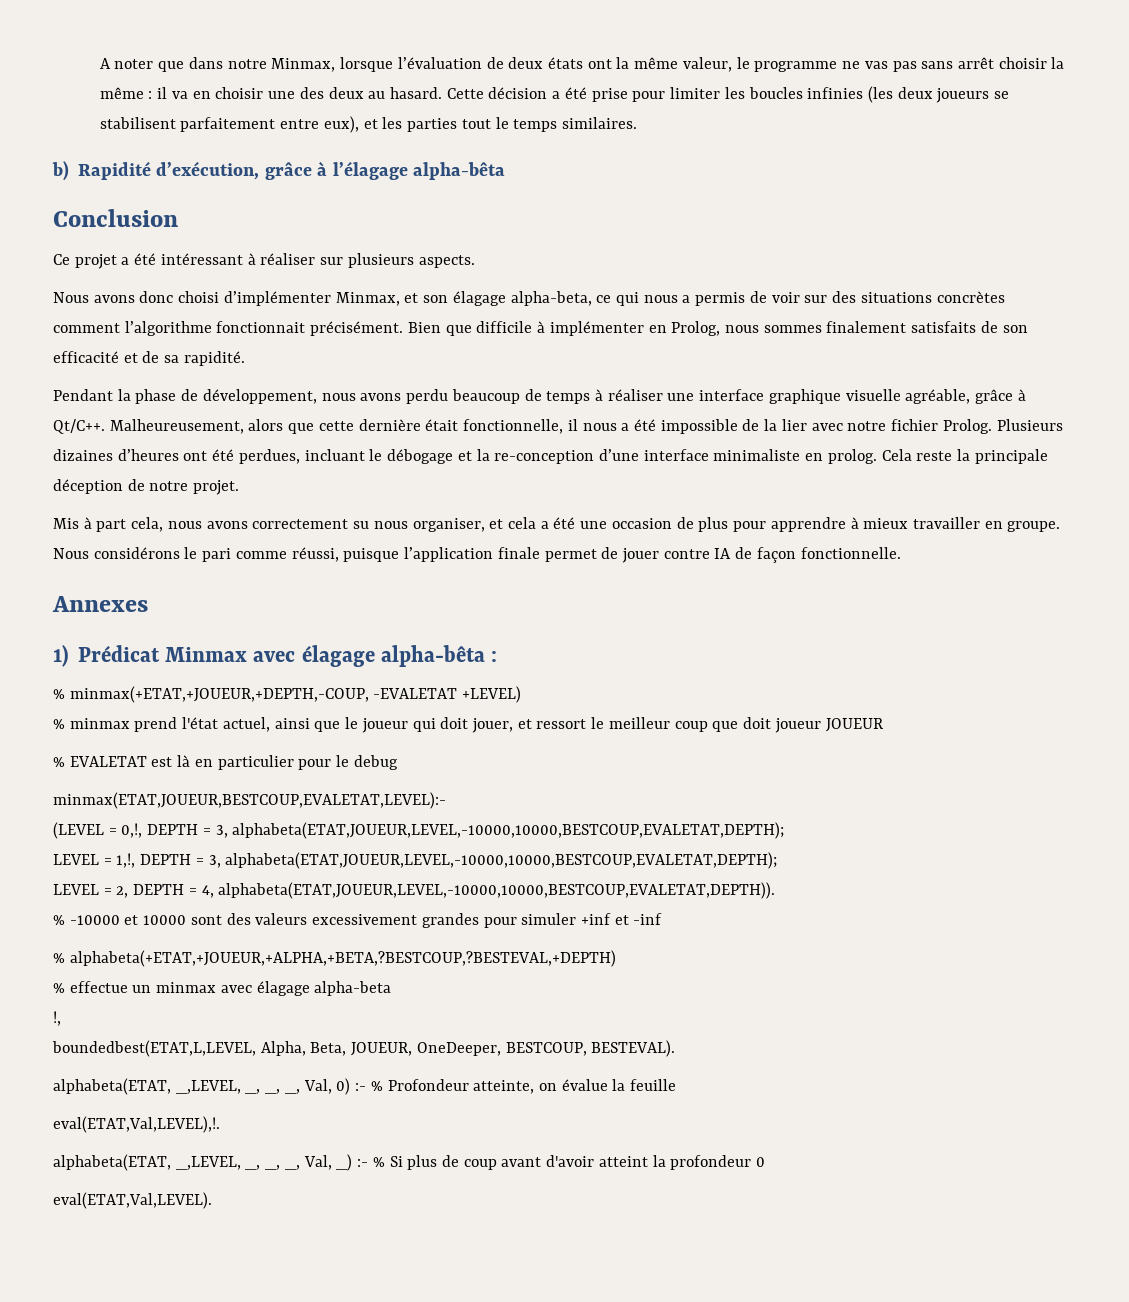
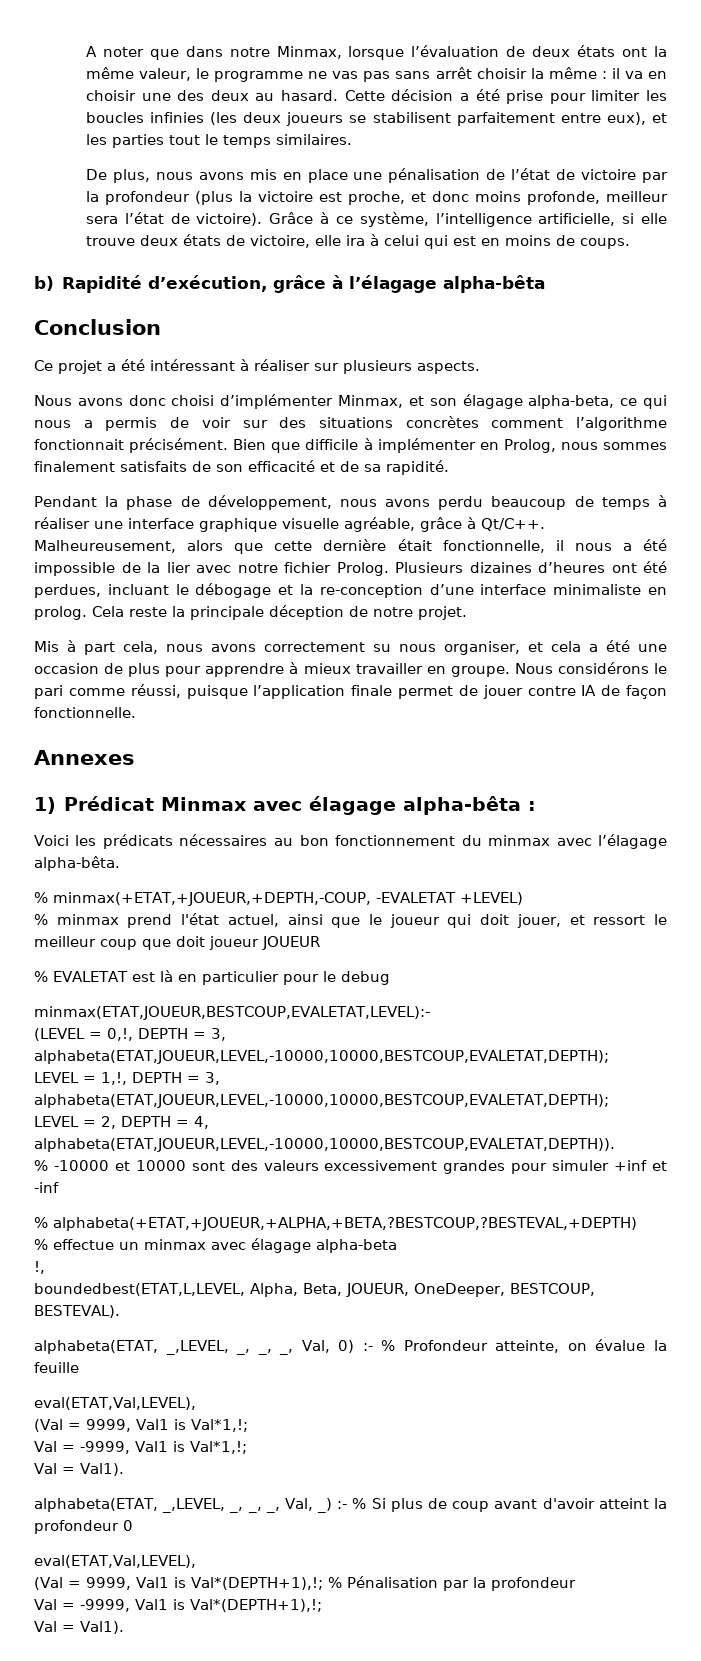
+ De plus, nous avons mis en place une pénalisation de l’état de victoire par la profondeur (plus la victoire est proche, et donc moins profonde, meilleur sera l’état de victoire). Grâce à ce système, l’intelligence artificielle, si elle trouve deux états de victoire, elle ira à celui qui est en moins de coups.
+ Voici les prédicats nécessaires au bon fonctionnement du minmax avec l’élagage alpha-bêta.
  alphabeta(ETAT, _,LEVEL, _, _, _, Val, 0) :- % Profondeur atteinte, on évalue la feuille
- eval(ETAT,Val,LEVEL),!.
+ eval(ETAT,Val,LEVEL),
+ (Val = 9999, Val1 is Val*1,!;
+ Val = -9999, Val1 is Val*1,!;
+ Val = Val1).
  alphabeta(ETAT, _,LEVEL, _, _, _, Val, _) :- % Si plus de coup avant d'avoir atteint la profondeur 0
- eval(ETAT,Val,LEVEL).
+ eval(ETAT,Val,LEVEL),
+ (Val = 9999, Val1 is Val*(DEPTH+1),!; % Pénalisation par la profondeur
+ Val = -9999, Val1 is Val*(DEPTH+1),!;
+ Val = Val1).

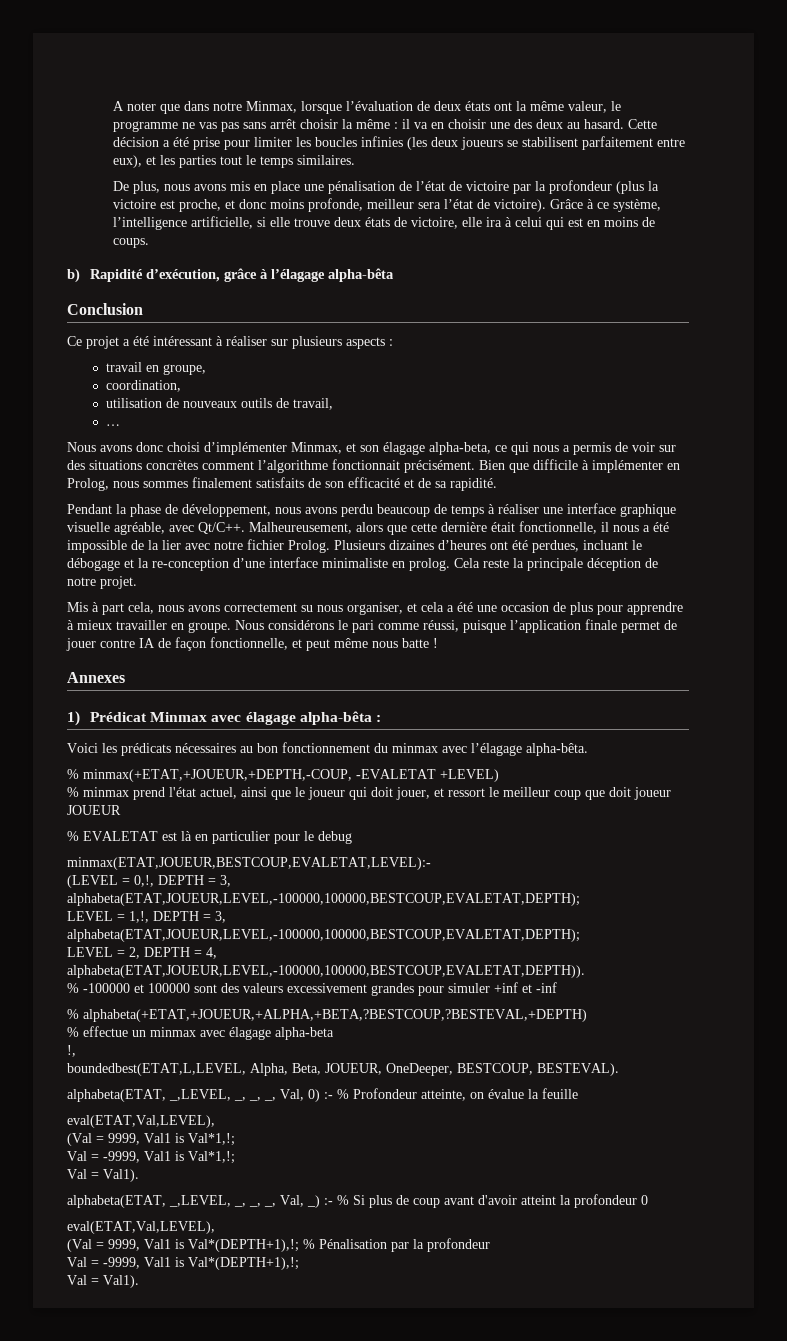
- Ce projet a été intéressant à réaliser sur plusieurs aspects.
+ Ce projet a été intéressant à réaliser sur plusieurs aspects :
+ travail en groupe,
+ coordination,
+ utilisation de nouveaux outils de travail,
+ …
- Pendant la phase de développement, nous avons perdu beaucoup de temps à réaliser une interface graphique visuelle agréable, grâce à Qt/C++.
+ Pendant la phase de développement, nous avons perdu beaucoup de temps à réaliser une interface graphique visuelle agréable, avec Qt/C++.
- Nous considérons le pari comme réussi, puisque l’application finale permet de jouer contre IA de façon fonctionnelle.
+ Nous considérons le pari comme réussi, puisque l’application finale permet de jouer contre IA de façon fonctionnelle, et peut même nous batte !
- (LEVEL = 0,!, DEPTH = 3, alphabeta(ETAT,JOUEUR,LEVEL,-10000,10000,BESTCOUP,EVALETAT,DEPTH);
+ (LEVEL = 0,!, DEPTH = 3, alphabeta(ETAT,JOUEUR,LEVEL,-100000,100000,BESTCOUP,EVALETAT,DEPTH);
- LEVEL = 1,!, DEPTH = 3, alphabeta(ETAT,JOUEUR,LEVEL,-10000,10000,BESTCOUP,EVALETAT,DEPTH);
+ LEVEL = 1,!, DEPTH = 3, alphabeta(ETAT,JOUEUR,LEVEL,-100000,100000,BESTCOUP,EVALETAT,DEPTH);
- LEVEL = 2, DEPTH = 4, alphabeta(ETAT,JOUEUR,LEVEL,-10000,10000,BESTCOUP,EVALETAT,DEPTH)).
- % -10000 et 10000 sont des valeurs excessivement grandes pour simuler +inf et -inf
+ LEVEL = 2, DEPTH = 4, alphabeta(ETAT,JOUEUR,LEVEL,-100000,100000,BESTCOUP,EVALETAT,DEPTH)).
+ % -100000 et 100000 sont des valeurs excessivement grandes pour simuler +inf et -inf

